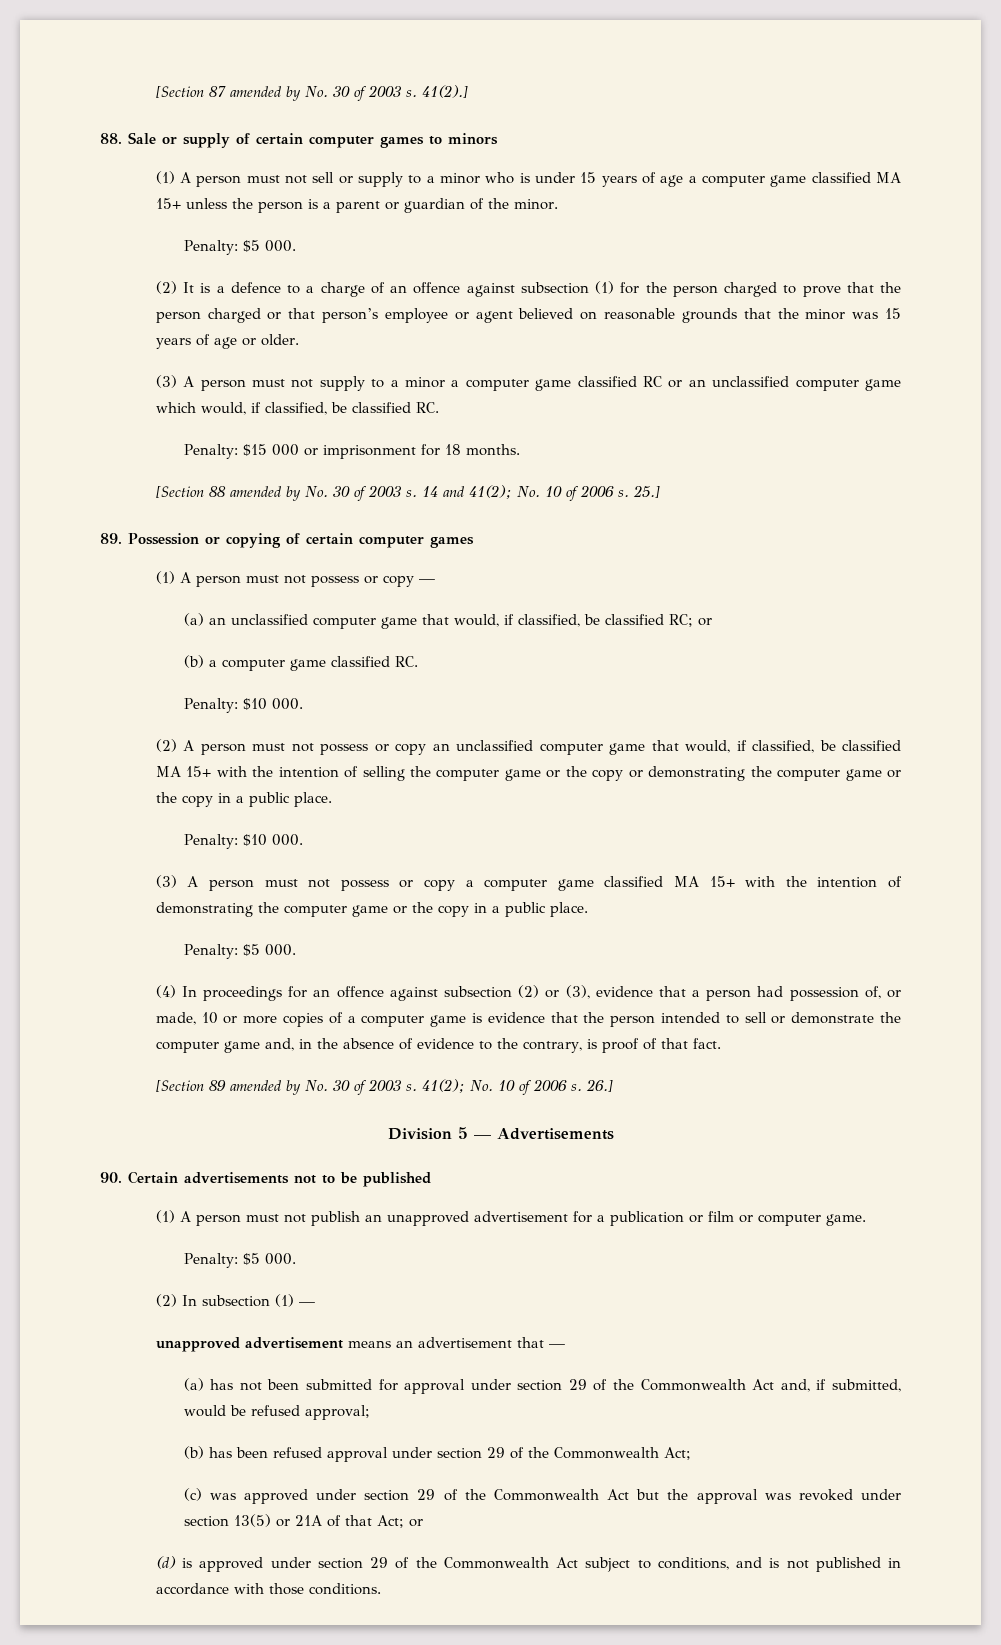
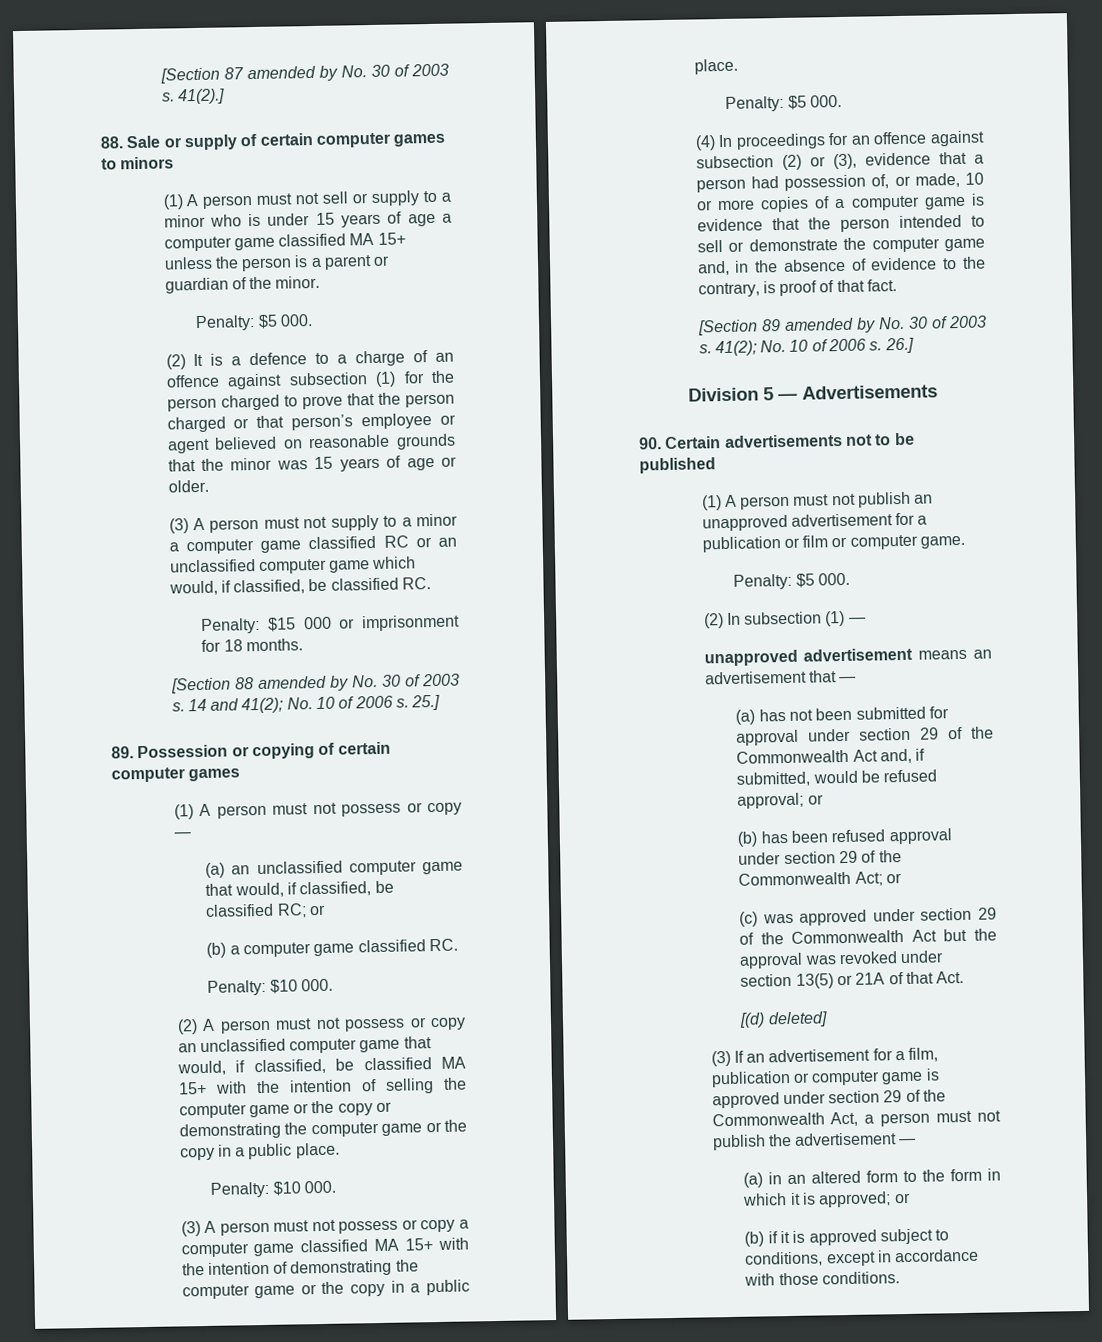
- (a) has not been submitted for approval under section 29 of the Commonwealth Act and, if submitted, would be refused approval;
+ (a) has not been submitted for approval under section 29 of the Commonwealth Act and, if submitted, would be refused approval; or
- (b) has been refused approval under section 29 of the Commonwealth Act;
+ (b) has been refused approval under section 29 of the Commonwealth Act; or
- (c) was approved under section 29 of the Commonwealth Act but the approval was revoked under section 13(5) or 21A of that Act; or
- (d) is approved under section 29 of the Commonwealth Act subject to conditions, and is not published in accordance with those conditions.
+ (c) was approved under section 29 of the Commonwealth Act but the approval was revoked under section 13(5) or 21A of that Act.
+ [(d) deleted]
+ (3) If an advertisement for a film, publication or computer game is approved under section 29 of the Commonwealth Act, a person must not publish the advertisement —
+ (a) in an altered form to the form in which it is approved; or
+ (b) if it is approved subject to conditions, except in accordance with those conditions.

